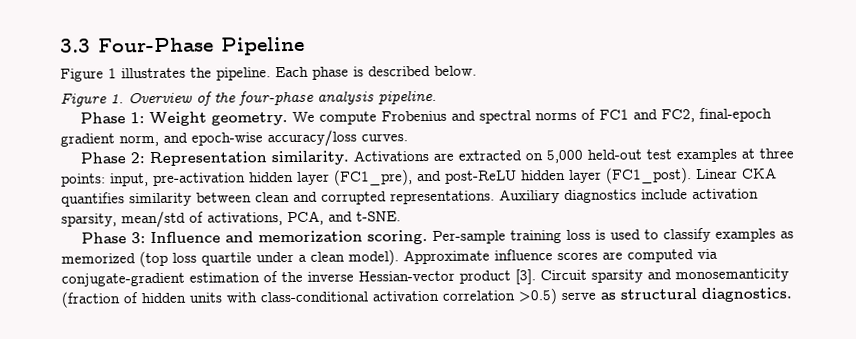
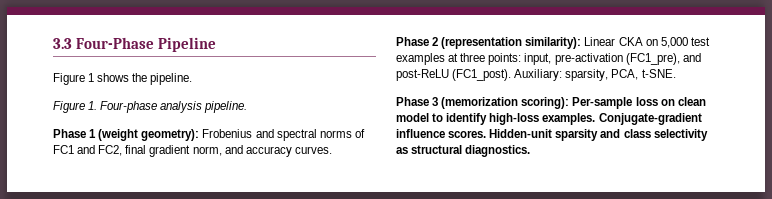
- Figure 1 illustrates the pipeline. Each phase is described below.
- Figure 1. Overview of the four-phase analysis pipeline.
- Phase 1: Weight geometry. We compute Frobenius and spectral norms of FC1 and FC2, final-epoch gradient norm, and epoch-wise accuracy/loss curves.
+ Figure 1 shows the pipeline.
+ Figure 1. Four-phase analysis pipeline.
+ Phase 1 (weight geometry): Frobenius and spectral norms of FC1 and FC2, final gradient norm, and accuracy curves.
- Phase 2: Representation similarity. Activations are extracted on 5,000 held-out test examples at three points: input, pre-activation hidden layer (FC1_pre), and post-ReLU hidden layer (FC1_post). Linear CKA quantifies similarity between clean and corrupted representations. Auxiliary diagnostics include activation sparsity, mean/std of activations, PCA, and t-SNE.
- Phase 3: Influence and memorization scoring. Per-sample training loss is used to classify examples as memorized (top loss quartile under a clean model). Approximate influence scores are computed via conjugate-gradient estimation of the inverse Hessian-vector product [3]. Circuit sparsity and monosemanticity (fraction of hidden units with class-conditional activation correlation >0.5) serve as structural diagnostics.
+ Phase 2 (representation similarity): Linear CKA on 5,000 test examples at three points: input, pre-activation (FC1_pre), and post-ReLU (FC1_post). Auxiliary: sparsity, PCA, t-SNE.
+ Phase 3 (memorization scoring): Per-sample loss on clean model to identify high-loss examples. Conjugate-gradient influence scores. Hidden-unit sparsity and class selectivity as structural diagnostics.

